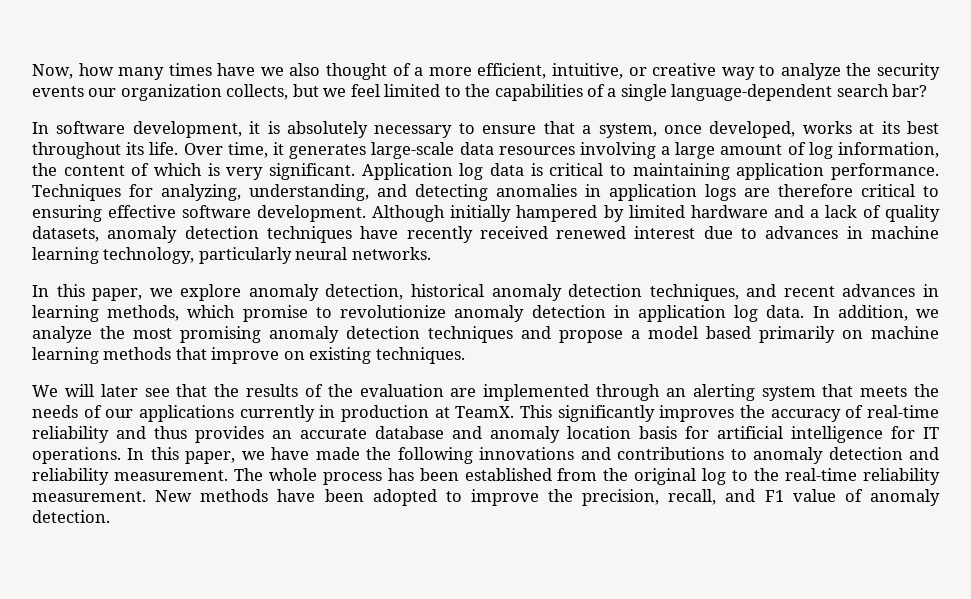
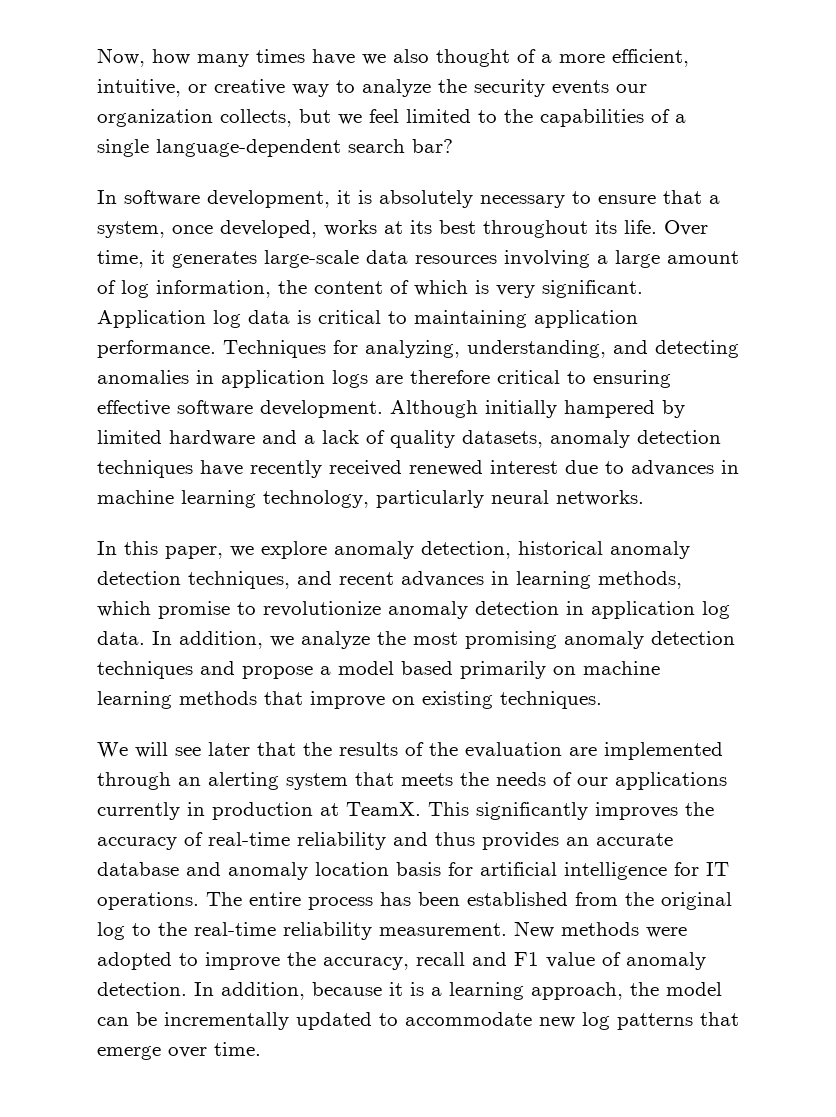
- We will later see that the results of the evaluation are implemented through an alerting system that meets the needs of our applications currently in production at TeamX.
+ We will see later that the results of the evaluation are implemented through an alerting system that meets the needs of our applications currently in production at TeamX.
- In this paper, we have made the following innovations and contributions to anomaly detection and reliability measurement. The whole process has been established from the original log to the real-time reliability measurement.
+ The entire process has been established from the original log to the real-time reliability measurement.
- New methods have been adopted to improve the precision, recall, and F1 value of anomaly detection.
+ New methods were adopted to improve the accuracy, recall and F1 value of anomaly detection.
+ In addition, because it is a learning approach, the model can be incrementally updated to accommodate new log patterns that emerge over time.

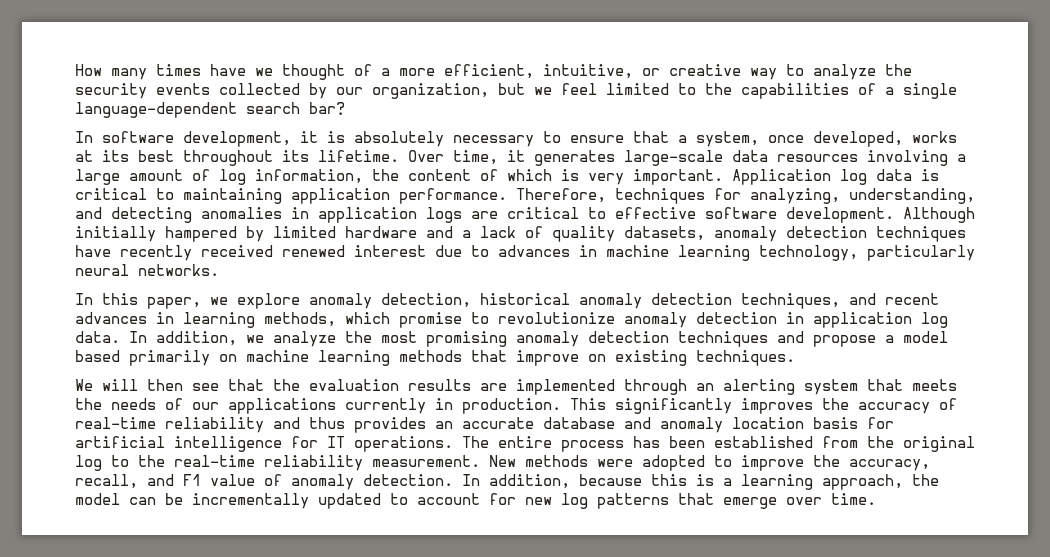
- Now, how many times have we also thought of a more efficient, intuitive, or creative way to analyze the security events our organization collects, but we feel limited to the capabilities of a single language-dependent search bar?
+ How many times have we thought of a more efficient, intuitive, or creative way to analyze the security events collected by our organization, but we feel limited to the capabilities of a single language-dependent search bar?
- In software development, it is absolutely necessary to ensure that a system, once developed, works at its best throughout its life.
+ In software development, it is absolutely necessary to ensure that a system, once developed, works at its best throughout its lifetime.
- Over time, it generates large-scale data resources involving a large amount of log information, the content of which is very significant.
+ Over time, it generates large-scale data resources involving a large amount of log information, the content of which is very important.
- Techniques for analyzing, understanding, and detecting anomalies in application logs are therefore critical to ensuring effective software development.
+ Therefore, techniques for analyzing, understanding, and detecting anomalies in application logs are critical to effective software development.
- We will see later that the results of the evaluation are implemented through an alerting system that meets the needs of our applications currently in production at TeamX.
+ We will then see that the evaluation results are implemented through an alerting system that meets the needs of our applications currently in production.
- New methods were adopted to improve the accuracy, recall and F1 value of anomaly detection.
+ New methods were adopted to improve the accuracy, recall, and F1 value of anomaly detection.
- In addition, because it is a learning approach, the model can be incrementally updated to accommodate new log patterns that emerge over time.
+ In addition, because this is a learning approach, the model can be incrementally updated to account for new log patterns that emerge over time.

